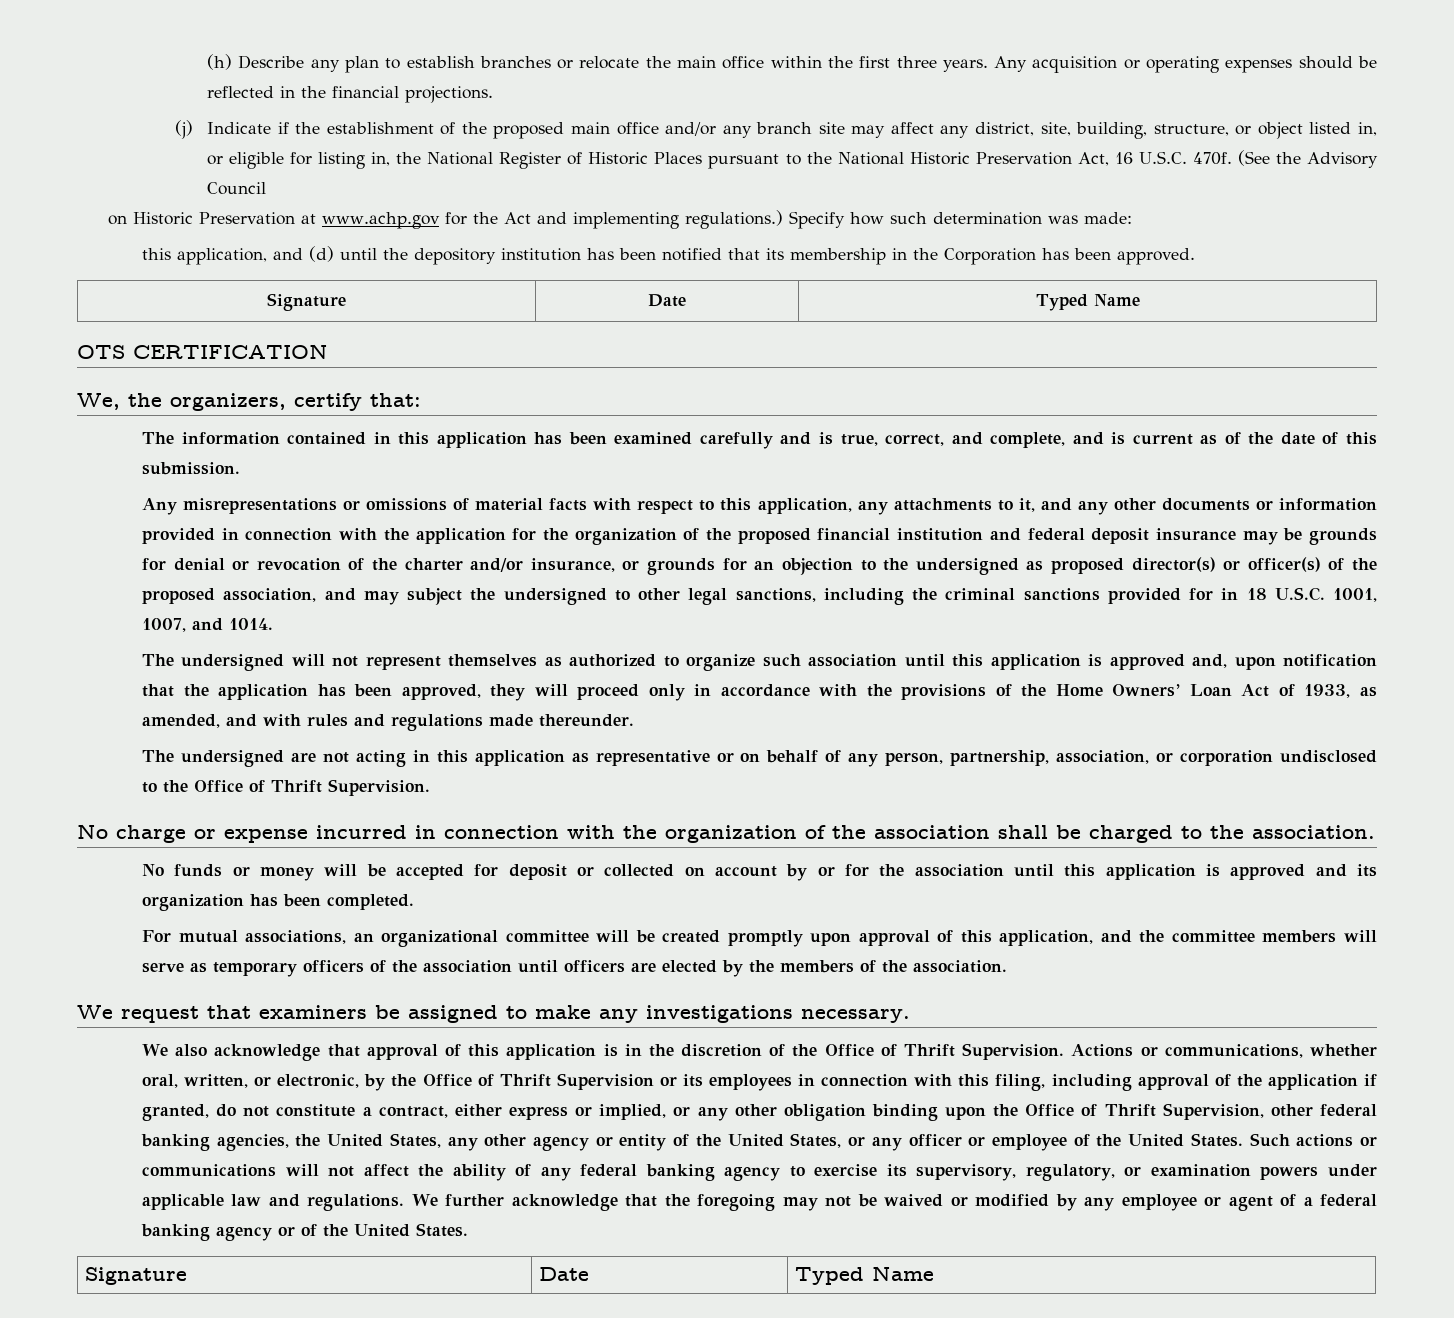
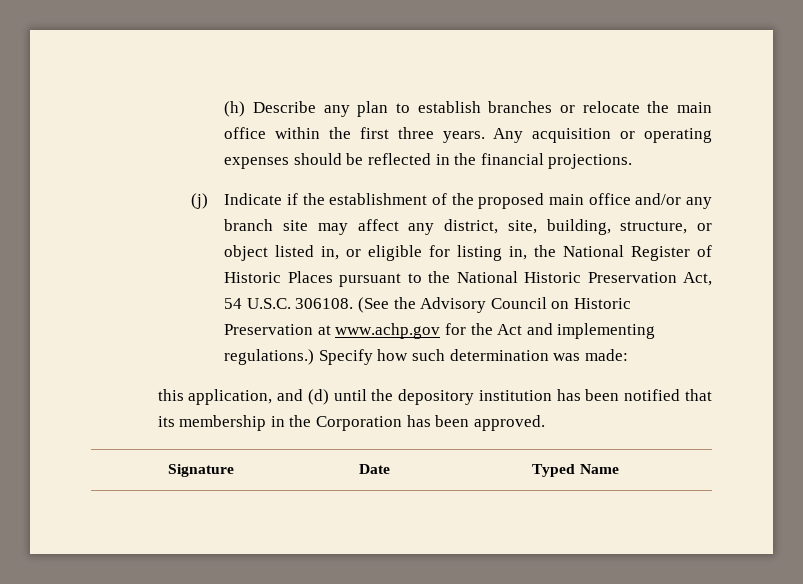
- (j) Indicate if the establishment of the proposed main office and/or any branch site may affect any district, site, building, structure, or object listed in, or eligible for listing in, the National Register of Historic Places pursuant to the National Historic Preservation Act, 16 U.S.C. 470f.
+ (j) Indicate if the establishment of the proposed main office and/or any branch site may affect any district, site, building, structure, or object listed in, or eligible for listing in, the National Register of Historic Places pursuant to the National Historic Preservation Act, 54 U.S.C. 306108.
- (See the Advisory Council
- on Historic Preservation at www.achp.gov for the Act and implementing regulations.)
+ (See the Advisory Council on Historic Preservation at www.achp.gov for the Act and implementing regulations.)
- OTS CERTIFICATION
- We, the organizers, certify that:
- The information contained in this application has been examined carefully and is true, correct, and complete, and is current as of the date of this submission.
- Any misrepresentations or omissions of material facts with respect to this application, any attachments to it, and any other documents or information provided in connection with the application for the organization of the proposed financial institution and federal deposit insurance may be grounds for denial or revocation of the charter and/or insurance, or grounds for an objection to the undersigned as proposed director(s) or officer(s) of the proposed association, and may subject the undersigned to other legal sanctions, including the criminal sanctions provided for in 18 U.S.C. 1001, 1007, and 1014.
- The undersigned will not represent themselves as authorized to organize such association until this application is approved and, upon notification that the application has been approved, they will proceed only in accordance with the provisions of the Home Owners’ Loan Act of 1933, as amended, and with rules and regulations made thereunder.
- The undersigned are not acting in this application as representative or on behalf of any person, partnership, association, or corporation undisclosed to the Office of Thrift Supervision.
- No charge or expense incurred in connection with the organization of the association shall be charged to the association.
- No funds or money will be accepted for deposit or collected on account by or for the association until this application is approved and its organization has been completed.
- For mutual associations, an organizational committee will be created promptly upon approval of this application, and the committee members will serve as temporary officers of the association until officers are elected by the members of the association.
- We request that examiners be assigned to make any investigations necessary.
- We also acknowledge that approval of this application is in the discretion of the Office of Thrift Supervision. Actions or communications, whether oral, written, or electronic, by the Office of Thrift Supervision or its employees in connection with this filing, including approval of the application if granted, do not constitute a contract, either express or implied, or any other obligation binding upon the Office of Thrift Supervision, other federal banking agencies, the United States, any other agency or entity of the United States, or any officer or employee of the United States. Such actions or communications will not affect the ability of any federal banking agency to exercise its supervisory, regulatory, or examination powers under applicable law and regulations. We further acknowledge that the foregoing may not be waived or modified by any employee or agent of a federal banking agency or of the United States.
- Signature | Date | Typed Name

